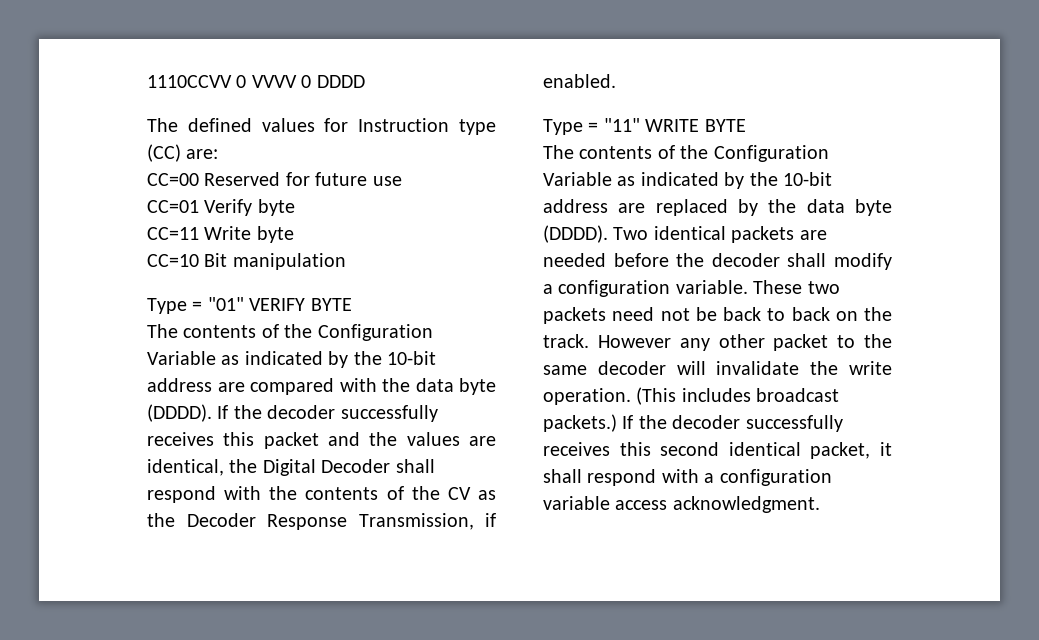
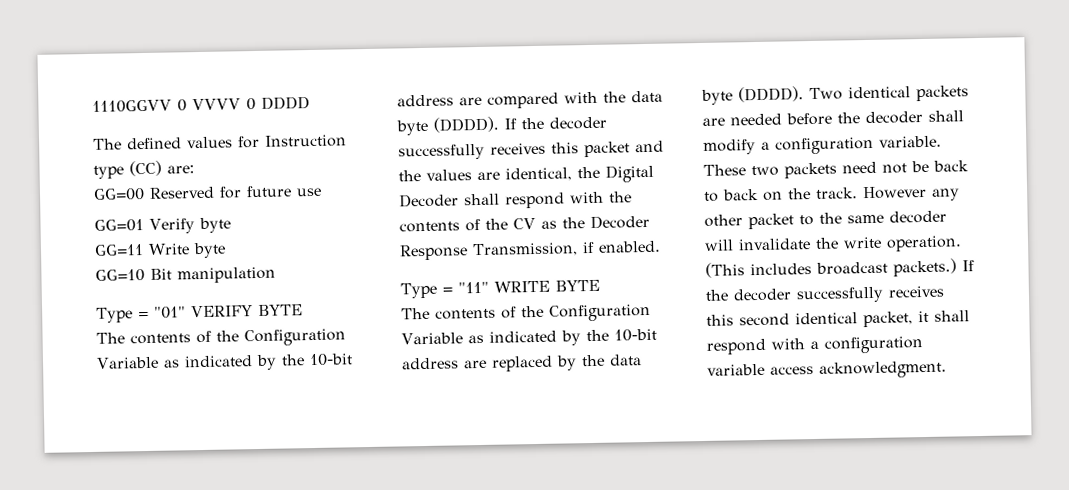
- 1110CCVV 0 VVVV 0 DDDD
+ 1110GGVV 0 VVVV 0 DDDD
- CC=00 Reserved for future use
+ GG=00 Reserved for future use
- CC=01 Verify byte
+ GG=01 Verify byte
- CC=11 Write byte
+ GG=11 Write byte
- CC=10 Bit manipulation
+ GG=10 Bit manipulation

